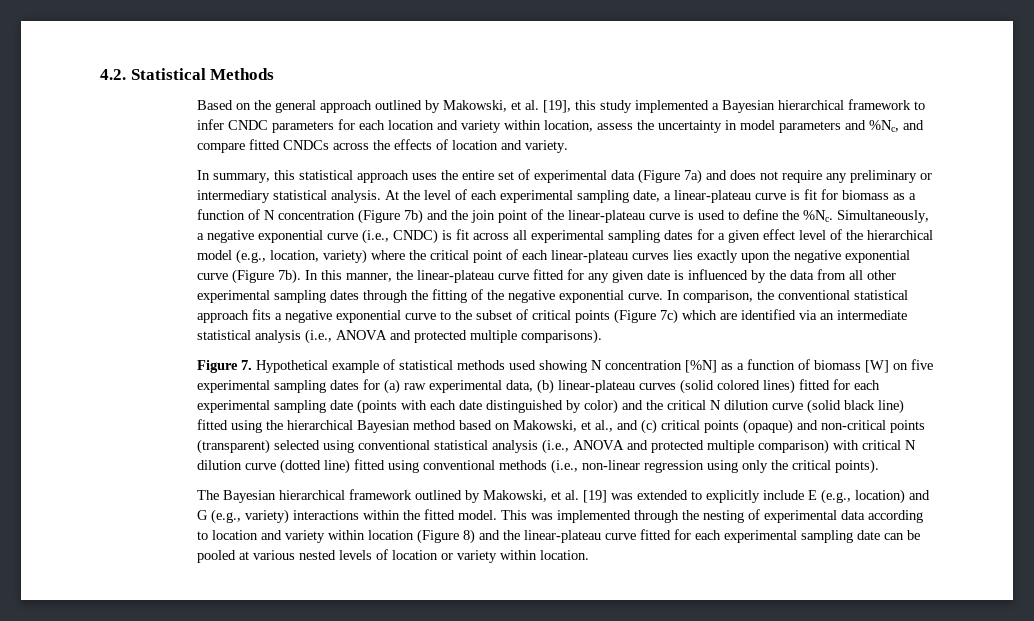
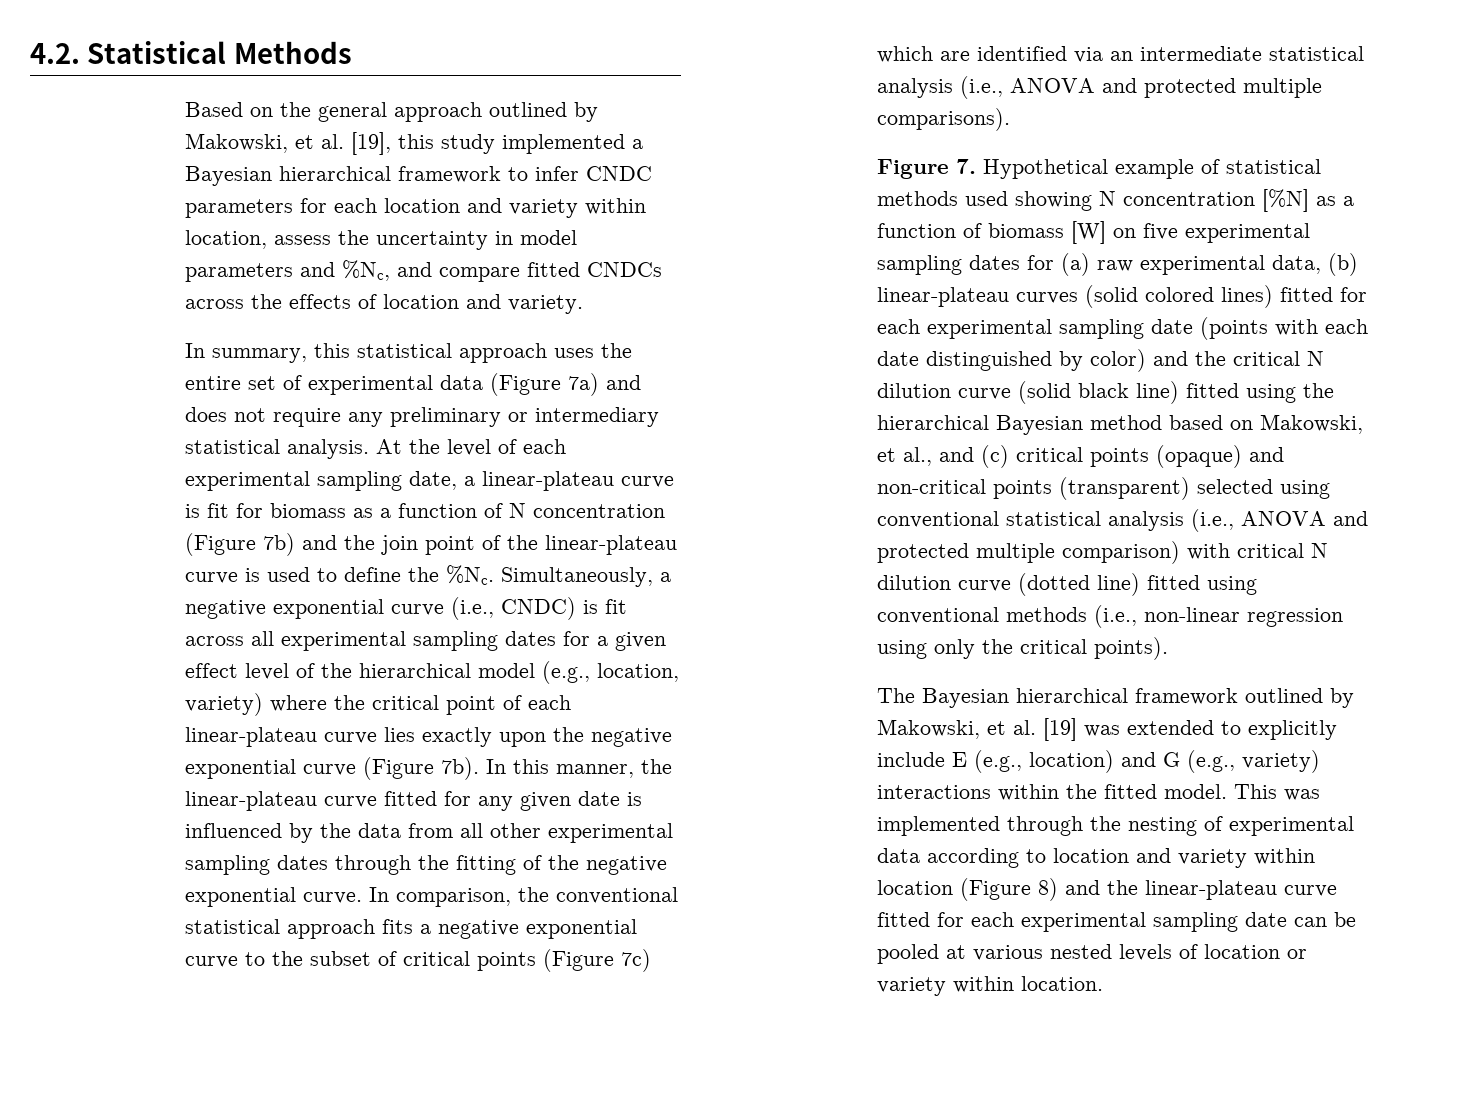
- Simultaneously, a negative exponential curve (i.e., CNDC) is fit across all experimental sampling dates for a given effect level of the hierarchical model (e.g., location, variety) where the critical point of each linear-plateau curves lies exactly upon the negative exponential curve (Figure 7b).
+ Simultaneously, a negative exponential curve (i.e., CNDC) is fit across all experimental sampling dates for a given effect level of the hierarchical model (e.g., location, variety) where the critical point of each linear-plateau curve lies exactly upon the negative exponential curve (Figure 7b).

